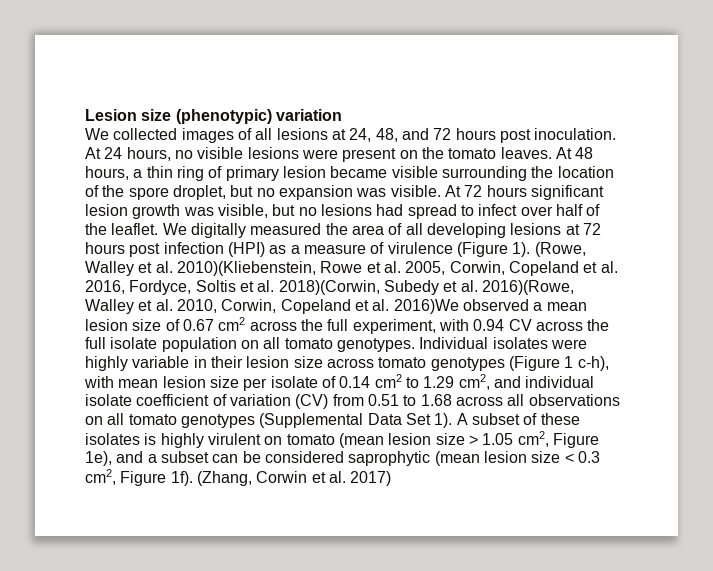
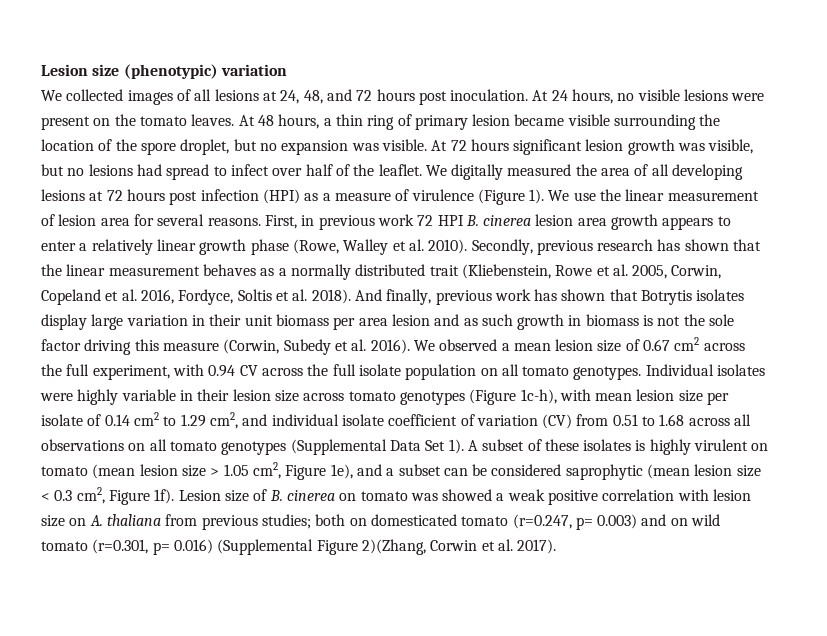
- (Rowe, Walley et al. 2010)(Kliebenstein, Rowe et al. 2005, Corwin, Copeland et al. 2016, Fordyce, Soltis et al. 2018)(Corwin, Subedy et al. 2016)(Rowe, Walley et al. 2010, Corwin, Copeland et al. 2016)We observed a mean lesion size of 0.67 cm2 across the full experiment, with 0.94 CV across the full isolate population on all tomato genotypes.
+ We use the linear measurement of lesion area for several reasons. First, in previous work 72 HPI B. cinerea lesion area growth appears to enter a relatively linear growth phase (Rowe, Walley et al. 2010). Secondly, previous research has shown that the linear measurement behaves as a normally distributed trait (Kliebenstein, Rowe et al. 2005, Corwin, Copeland et al. 2016, Fordyce, Soltis et al. 2018). And finally, previous work has shown that Botrytis isolates display large variation in their unit biomass per area lesion and as such growth in biomass is not the sole factor driving this measure (Corwin, Subedy et al. 2016). We observed a mean lesion size of 0.67 cm2 across the full experiment, with 0.94 CV across the full isolate population on all tomato genotypes.
- Individual isolates were highly variable in their lesion size across tomato genotypes (Figure 1 c-h), with mean lesion size per isolate of 0.14 cm2 to 1.29 cm2, and individual isolate coefficient of variation (CV) from 0.51 to 1.68 across all observations on all tomato genotypes (Supplemental Data Set 1).
+ Individual isolates were highly variable in their lesion size across tomato genotypes (Figure 1c-h), with mean lesion size per isolate of 0.14 cm2 to 1.29 cm2, and individual isolate coefficient of variation (CV) from 0.51 to 1.68 across all observations on all tomato genotypes (Supplemental Data Set 1).
- (Zhang, Corwin et al. 2017)
+ Lesion size of B. cinerea on tomato was showed a weak positive correlation with lesion size on A. thaliana from previous studies; both on domesticated tomato (r=0.247, p= 0.003) and on wild tomato (r=0.301, p= 0.016) (Supplemental Figure 2)(Zhang, Corwin et al. 2017).

